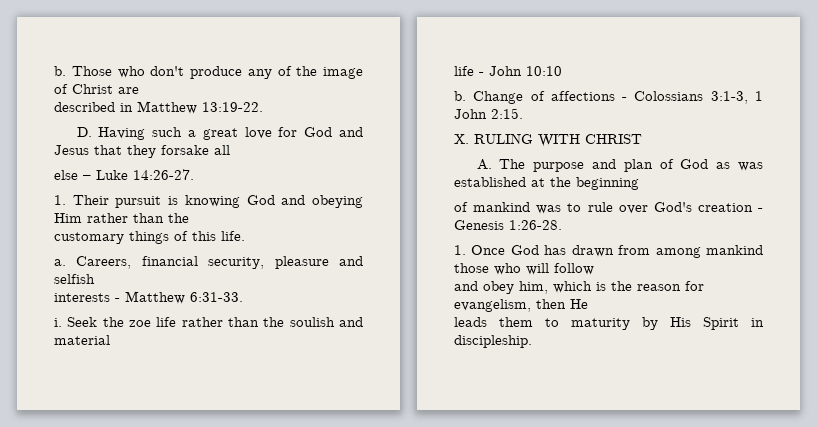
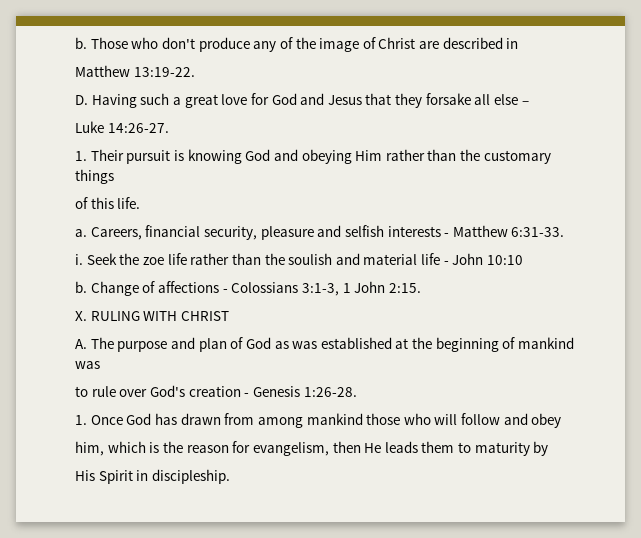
- Those who don't produce any of the image of Christ are
- described in Matthew 13:19-22.
+ Those who don't produce any of the image of Christ are described in
+ Matthew 13:19-22.
- D. Having such a great love for God and Jesus that they forsake all
- else – Luke 14:26-27.
+ D. Having such a great love for God and Jesus that they forsake all else –
+ Luke 14:26-27.
- 1. Their pursuit is knowing God and obeying Him rather than the
- customary things of this life.
+ 1. Their pursuit is knowing God and obeying Him rather than the customary things
+ of this life.
- Careers, financial security, pleasure and selfish
- interests - Matthew 6:31-33.
+ Careers, financial security, pleasure and selfish interests - Matthew 6:31-33.
- Seek the zoe life rather than the soulish and material
- life - John 10:10
+ Seek the zoe life rather than the soulish and material life - John 10:10
- A. The purpose and plan of God as was established at the beginning
- of mankind was to rule over God's creation - Genesis 1:26-28.
+ A. The purpose and plan of God as was established at the beginning of mankind was
+ to rule over God's creation - Genesis 1:26-28.
- 1. Once God has drawn from among mankind those who will follow
- and obey him, which is the reason for evangelism, then He
- leads them to maturity by His Spirit in discipleship.
+ 1. Once God has drawn from among mankind those who will follow and obey
+ him, which is the reason for evangelism, then He leads them to maturity by
+ His Spirit in discipleship.

